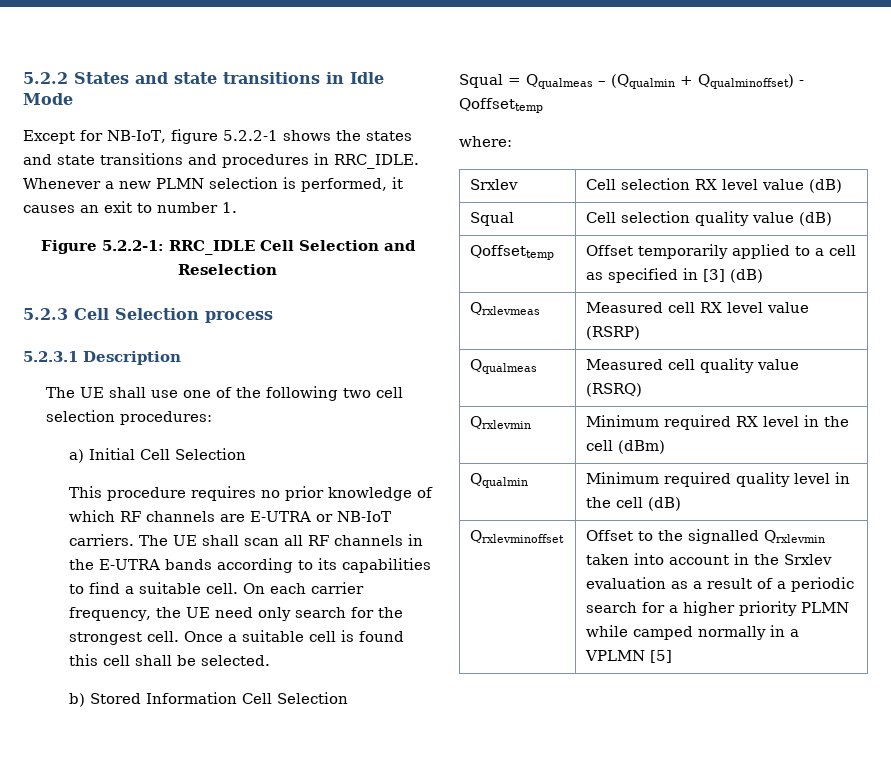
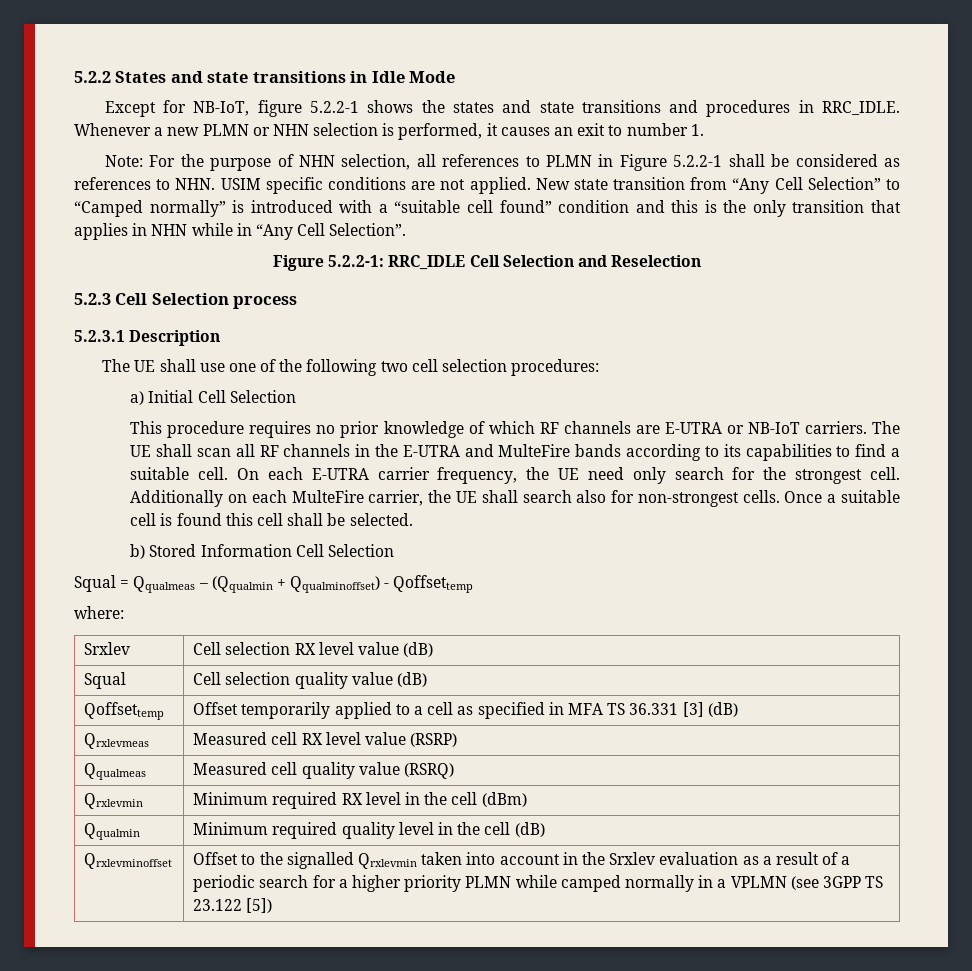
- Whenever a new PLMN selection is performed, it causes an exit to number 1.
+ Whenever a new PLMN or NHN selection is performed, it causes an exit to number 1.
+ Note: For the purpose of NHN selection, all references to PLMN in Figure 5.2.2-1 shall be considered as references to NHN. USIM specific conditions are not applied. New state transition from “Any Cell Selection” to “Camped normally” is introduced with a “suitable cell found” condition and this is the only transition that applies in NHN while in “Any Cell Selection”.
- The UE shall scan all RF channels in the E-UTRA bands according to its capabilities to find a suitable cell.
+ The UE shall scan all RF channels in the E-UTRA and MulteFire bands according to its capabilities to find a suitable cell.
- On each carrier frequency, the UE need only search for the strongest cell.
+ On each E-UTRA carrier frequency, the UE need only search for the strongest cell.
+ Additionally on each MulteFire carrier, the UE shall search also for non-strongest cells.
- Qoffsettemp | Offset temporarily applied to a cell as specified in [3] (dB)
+ Qoffsettemp | Offset temporarily applied to a cell as specified in MFA TS 36.331 [3] (dB)
- Qrxlevminoffset | Offset to the signalled Qrxlevmin taken into account in the Srxlev evaluation as a result of a periodic search for a higher priority PLMN while camped normally in a VPLMN [5]
+ Qrxlevminoffset | Offset to the signalled Qrxlevmin taken into account in the Srxlev evaluation as a result of a periodic search for a higher priority PLMN while camped normally in a VPLMN (see 3GPP TS 23.122 [5])

